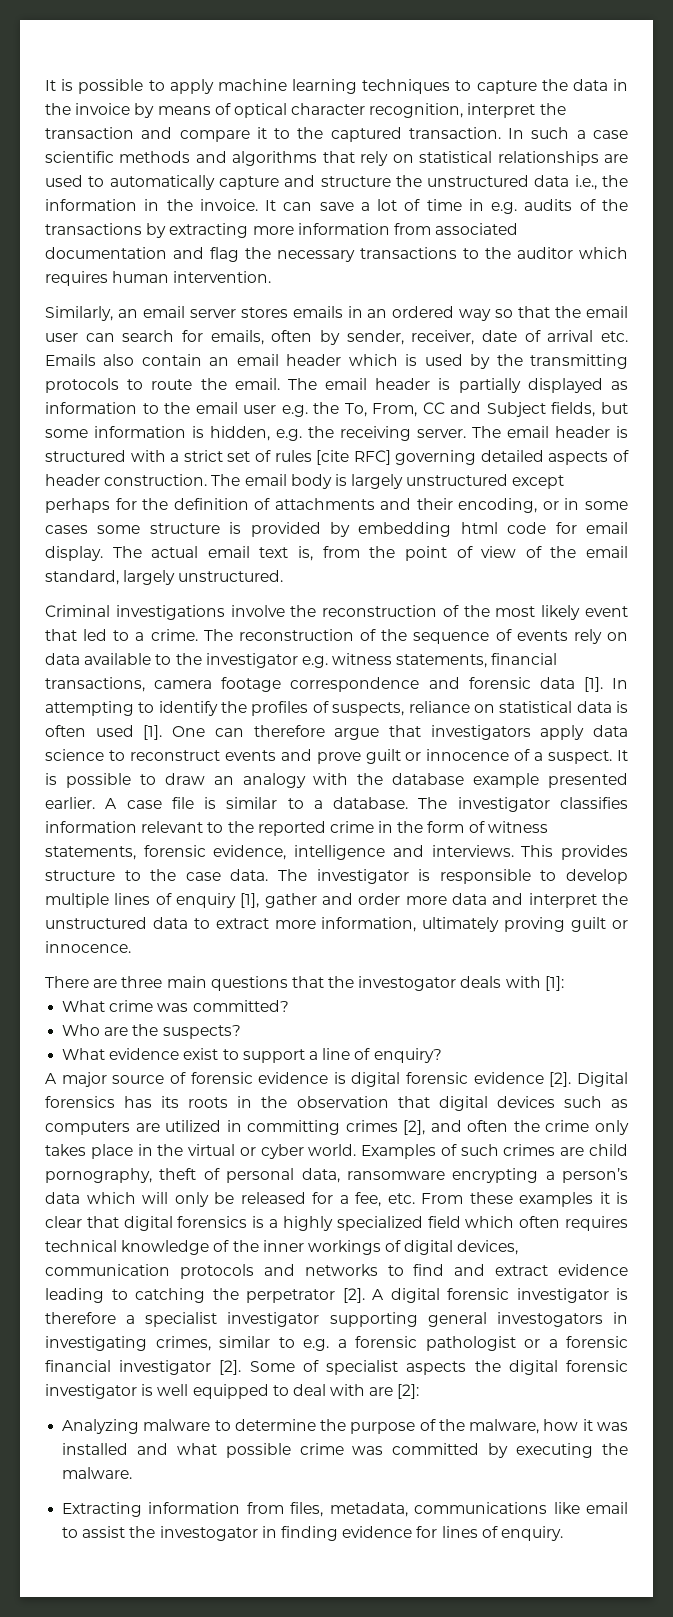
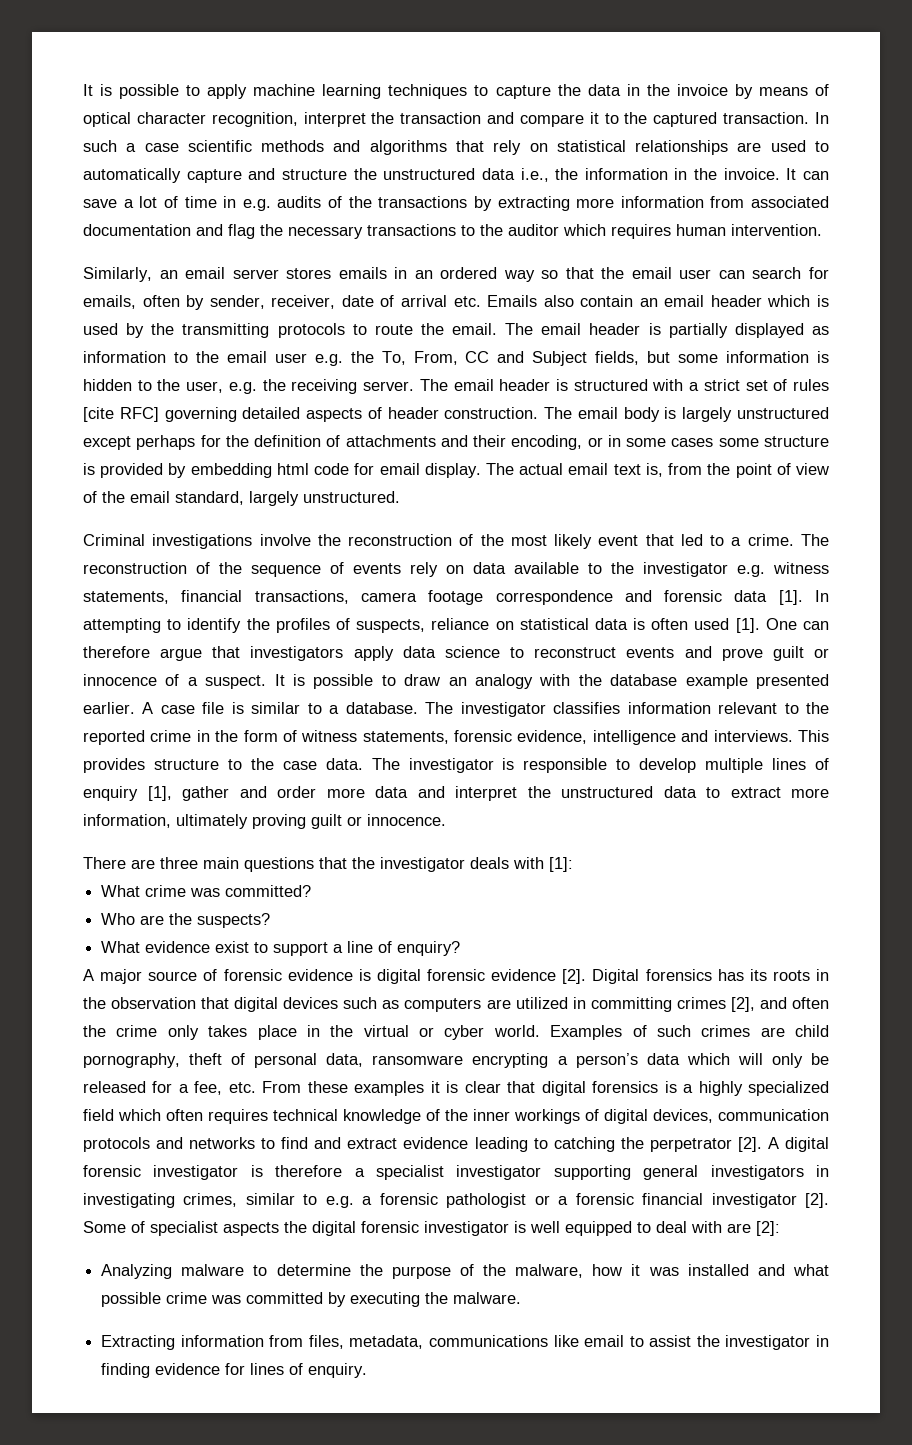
- The email header is partially displayed as information to the email user e.g. the To, From, CC and Subject fields, but some information is hidden, e.g. the receiving server.
+ The email header is partially displayed as information to the email user e.g. the To, From, CC and Subject fields, but some information is hidden to the user, e.g. the receiving server.
- There are three main questions that the investogator deals with [1]:
+ There are three main questions that the investigator deals with [1]:
- A digital forensic investigator is therefore a specialist investigator supporting general investogators in investigating crimes, similar to e.g. a forensic pathologist or a forensic financial investigator [2].
+ A digital forensic investigator is therefore a specialist investigator supporting general investigators in investigating crimes, similar to e.g. a forensic pathologist or a forensic financial investigator [2].
- Extracting information from files, metadata, communications like email to assist the investogator in finding evidence for lines of enquiry.
+ Extracting information from files, metadata, communications like email to assist the investigator in finding evidence for lines of enquiry.

